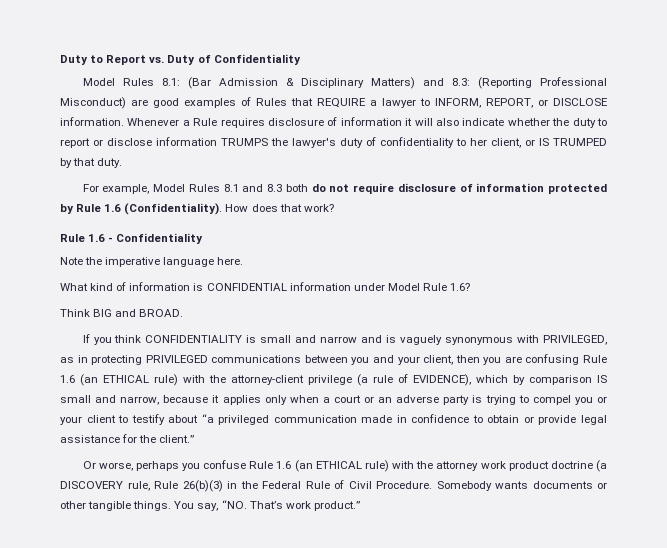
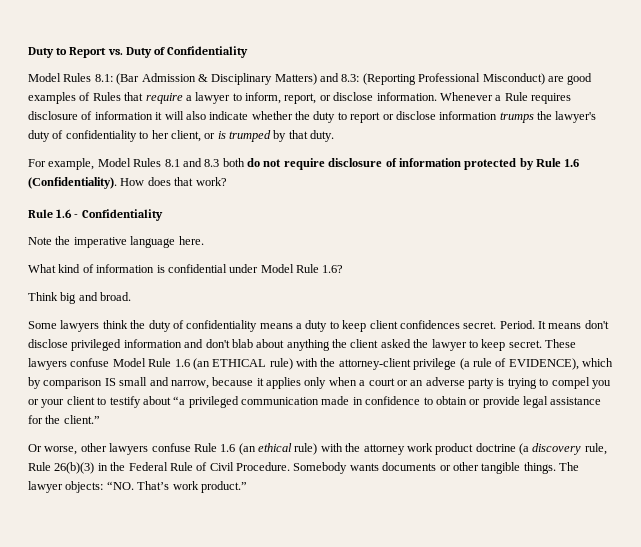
- Model Rules 8.1: (Bar Admission & Disciplinary Matters) and 8.3: (Reporting Professional Misconduct) are good examples of Rules that REQUIRE a lawyer to INFORM, REPORT, or DISCLOSE information.
+ Model Rules 8.1: (Bar Admission & Disciplinary Matters) and 8.3: (Reporting Professional Misconduct) are good examples of Rules that require a lawyer to inform, report, or disclose information.
- Whenever a Rule requires disclosure of information it will also indicate whether the duty to report or disclose information TRUMPS the lawyer's duty of confidentiality to her client, or IS TRUMPED by that duty.
+ Whenever a Rule requires disclosure of information it will also indicate whether the duty to report or disclose information trumps the lawyer's duty of confidentiality to her client, or is trumped by that duty.
- What kind of information is CONFIDENTIAL information under Model Rule 1.6?
+ What kind of information is confidential under Model Rule 1.6?
- Think BIG and BROAD.
- If you think CONFIDENTIALITY is small and narrow and is vaguely synonymous with PRIVILEGED, as in protecting PRIVILEGED communications between you and your client, then you are confusing Rule 1.6 (an ETHICAL rule) with the attorney-client privilege (a rule of EVIDENCE), which by comparison IS small and narrow, because it applies only when a court or an adverse party is trying to compel you or your client to testify about “a privileged communication made in confidence to obtain or provide legal assistance for the client.”
+ Think big and broad.
+ Some lawyers think the duty of confidentiality means a duty to keep client confidences secret. Period. It means don't disclose privileged information and don't blab about anything the client asked the lawyer to keep secret. These lawyers confuse Model Rule 1.6 (an ETHICAL rule) with the attorney-client privilege (a rule of EVIDENCE), which by comparison IS small and narrow, because it applies only when a court or an adverse party is trying to compel you or your client to testify about “a privileged communication made in confidence to obtain or provide legal assistance for the client.”
- Or worse, perhaps you confuse Rule 1.6 (an ETHICAL rule) with the attorney work product doctrine (a DISCOVERY rule, Rule 26(b)(3) in the Federal Rule of Civil Procedure.
+ Or worse, other lawyers confuse Rule 1.6 (an ethical rule) with the attorney work product doctrine (a discovery rule, Rule 26(b)(3) in the Federal Rule of Civil Procedure.
- You say, “NO. That’s work product.”
+ The lawyer objects: “NO. That’s work product.”

